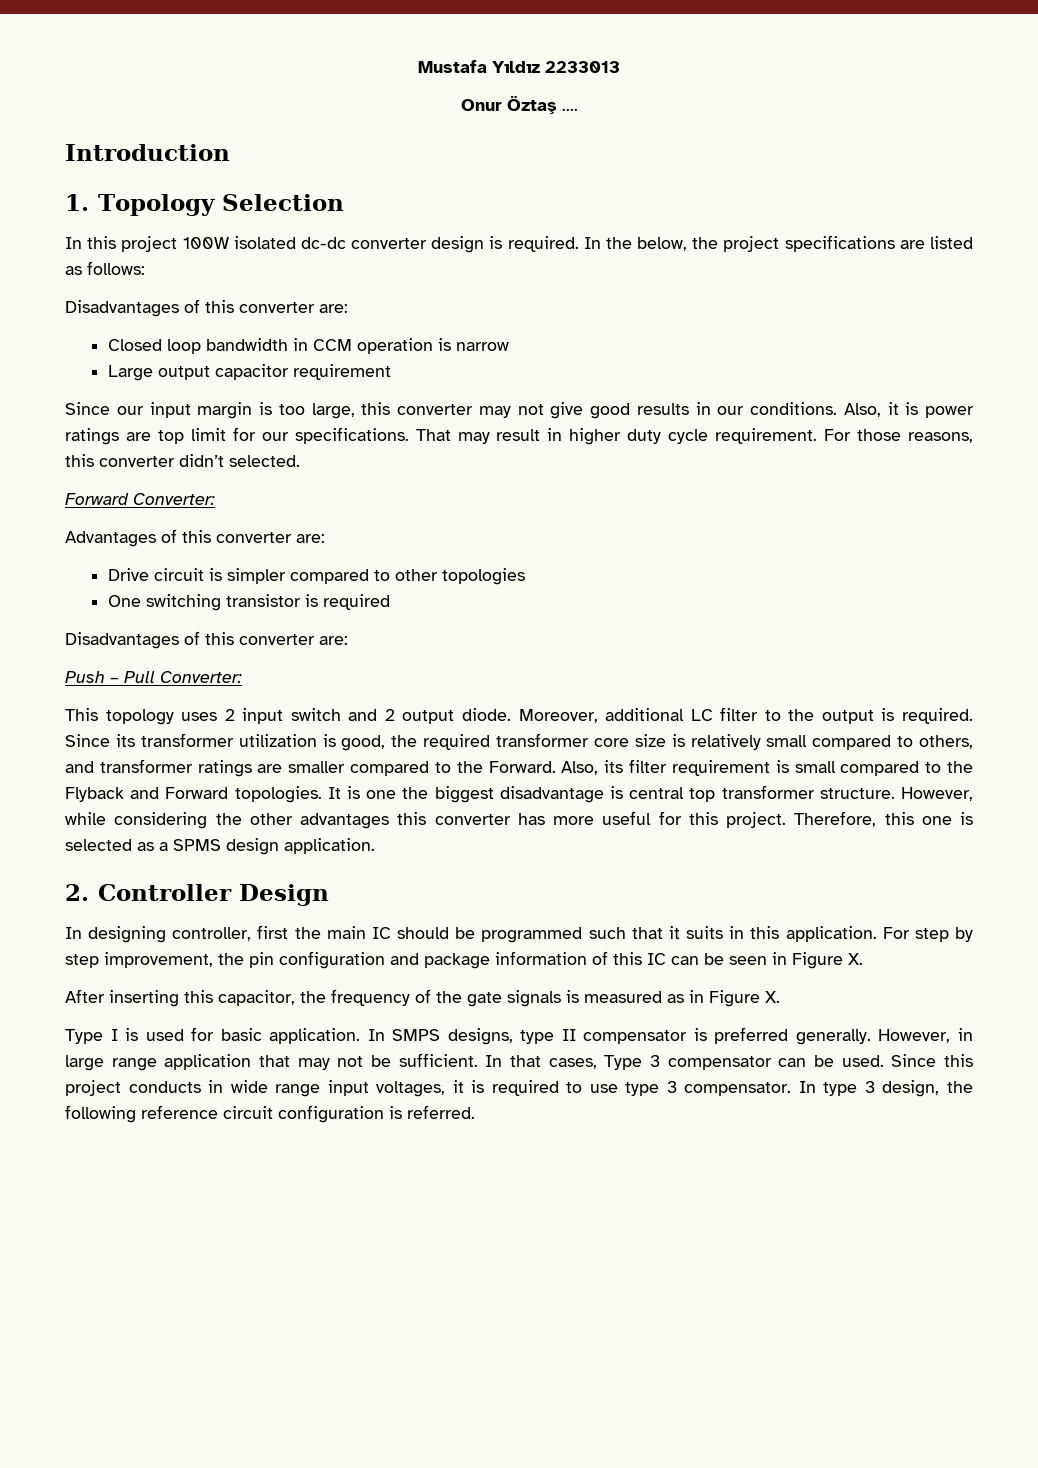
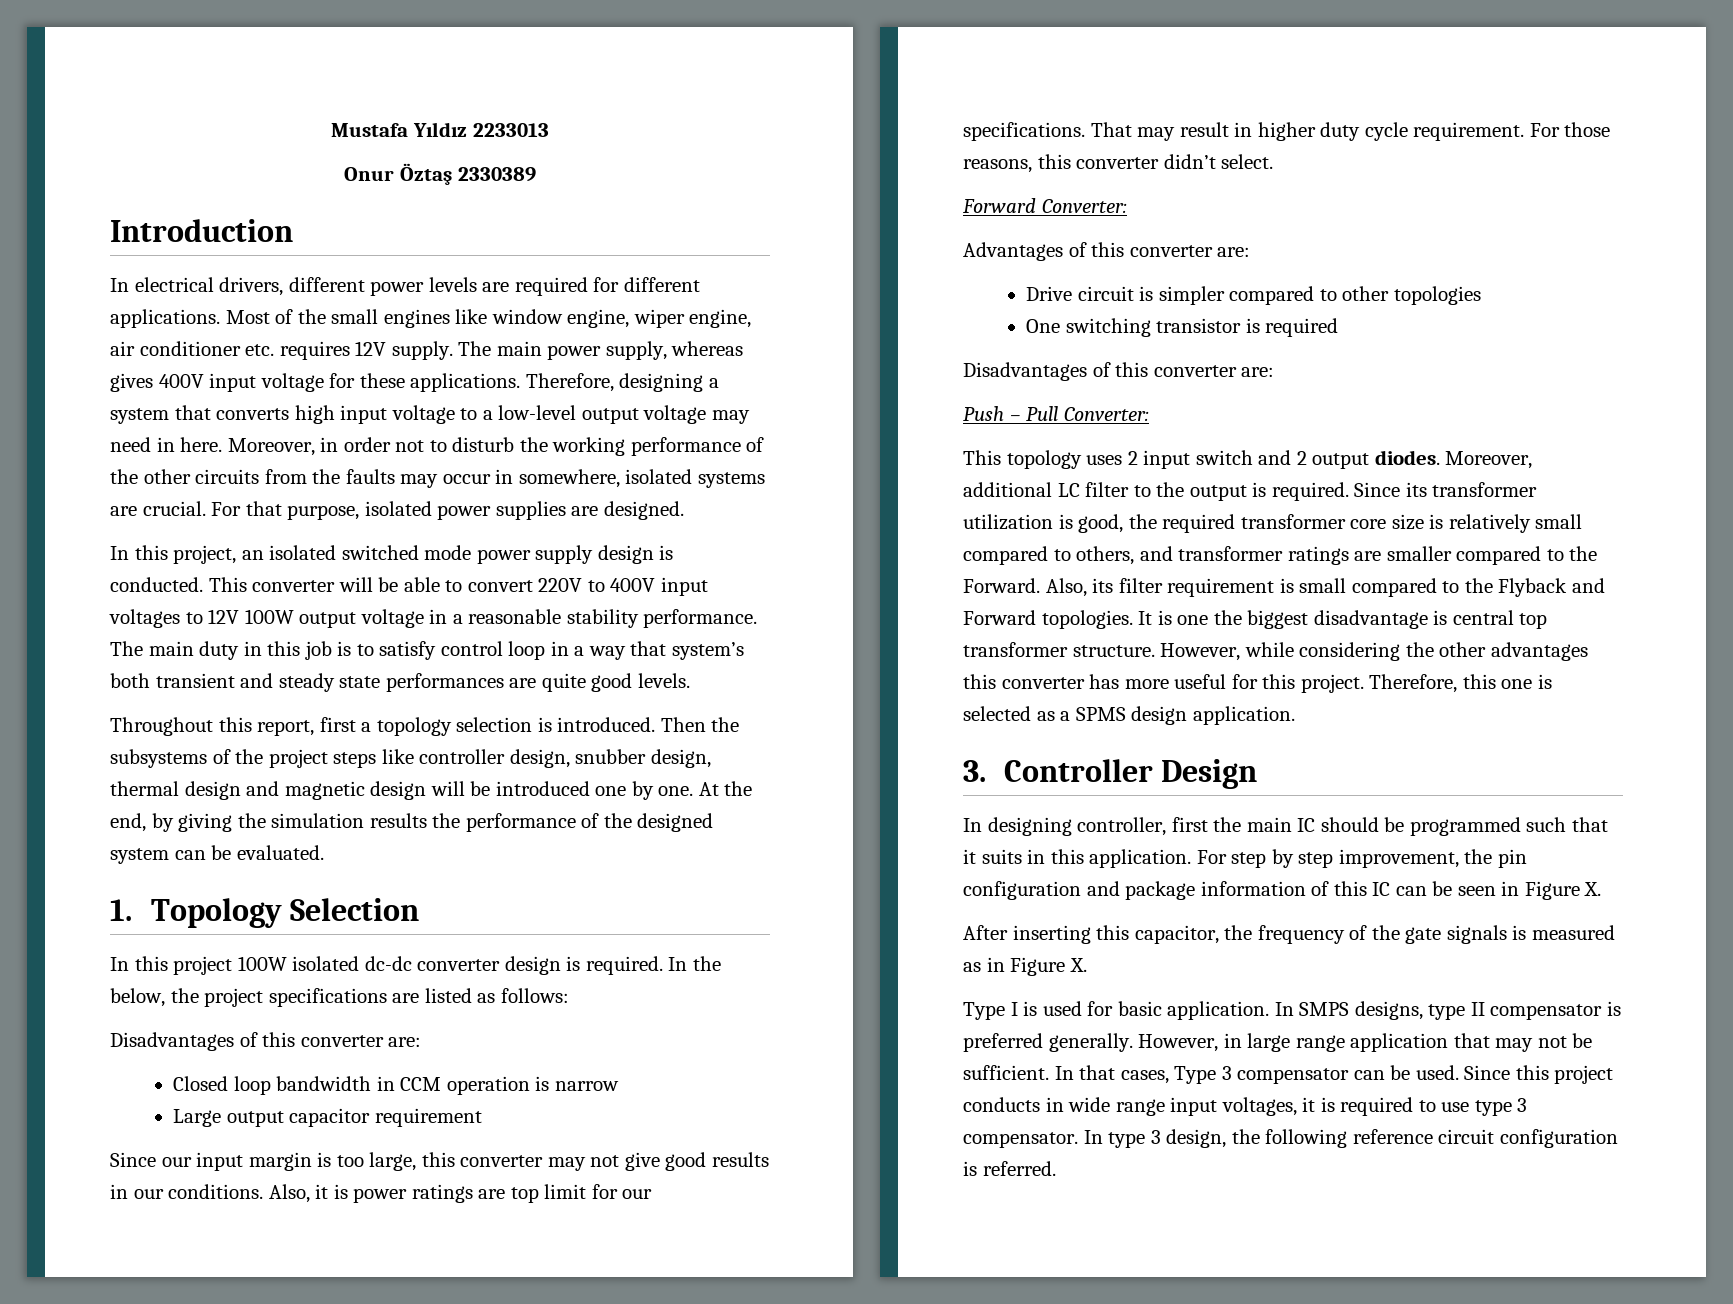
- Onur Öztaş ....
+ Onur Öztaş 2330389
+ In electrical drivers, different power levels are required for different applications. Most of the small engines like window engine, wiper engine, air conditioner etc. requires 12V supply. The main power supply, whereas gives 400V input voltage for these applications. Therefore, designing a system that converts high input voltage to a low-level output voltage may need in here. Moreover, in order not to disturb the working performance of the other circuits from the faults may occur in somewhere, isolated systems are crucial. For that purpose, isolated power supplies are designed.
+ In this project, an isolated switched mode power supply design is conducted. This converter will be able to convert 220V to 400V input voltages to 12V 100W output voltage in a reasonable stability performance. The main duty in this job is to satisfy control loop in a way that system’s both transient and steady state performances are quite good levels.
+ Throughout this report, first a topology selection is introduced. Then the subsystems of the project steps like controller design, snubber design, thermal design and magnetic design will be introduced one by one. At the end, by giving the simulation results the performance of the designed system can be evaluated.
- For those reasons, this converter didn’t selected.
+ For those reasons, this converter didn’t select.
- This topology uses 2 input switch and 2 output diode.
+ This topology uses 2 input switch and 2 output diodes.
- 2. Controller Design
+ 3. Controller Design

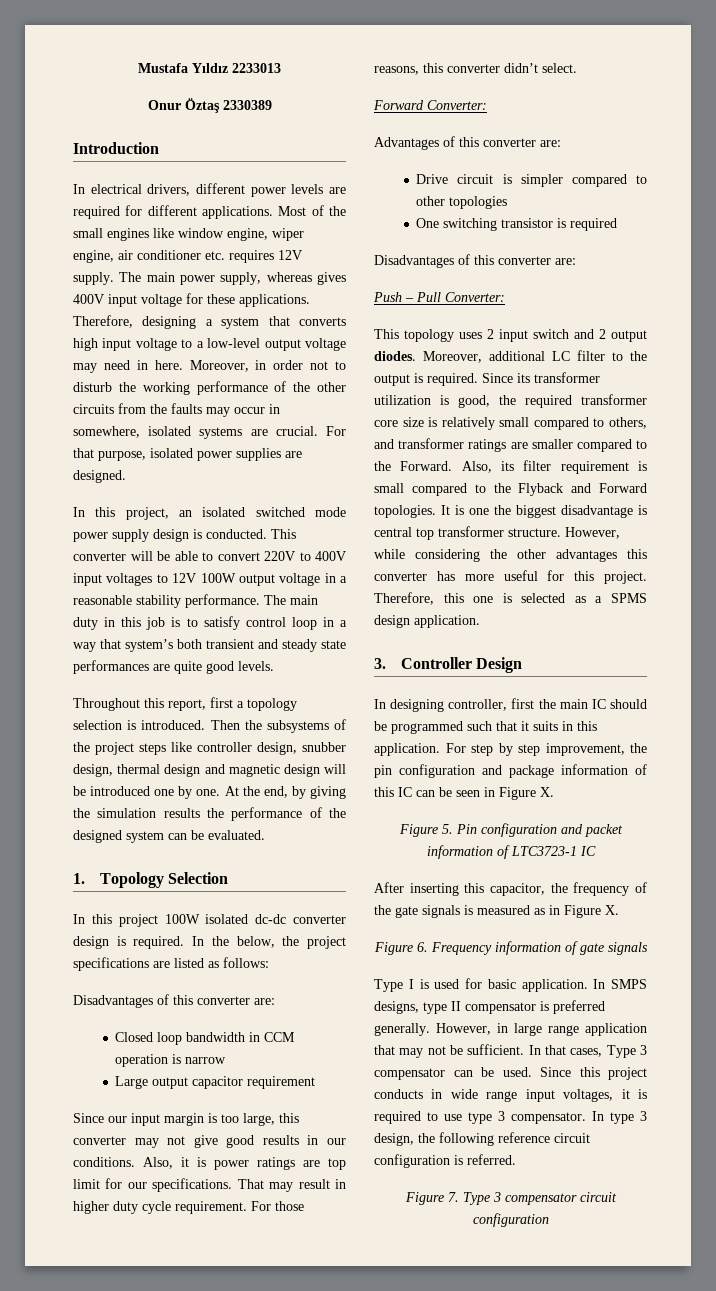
+ Figure 5. Pin configuration and packet information of LTC3723-1 IC
+ Figure 6. Frequency information of gate signals
+ Figure 7. Type 3 compensator circuit configuration

